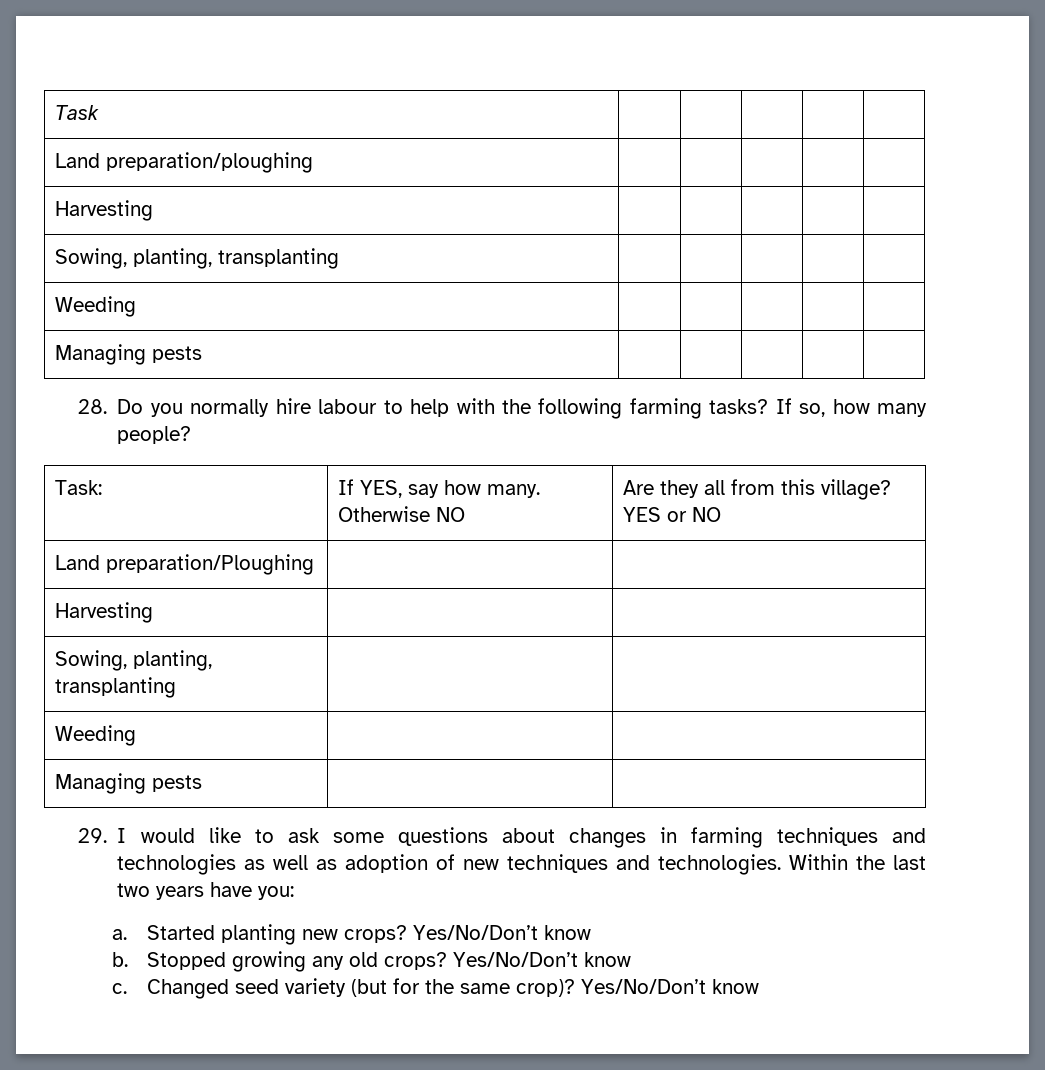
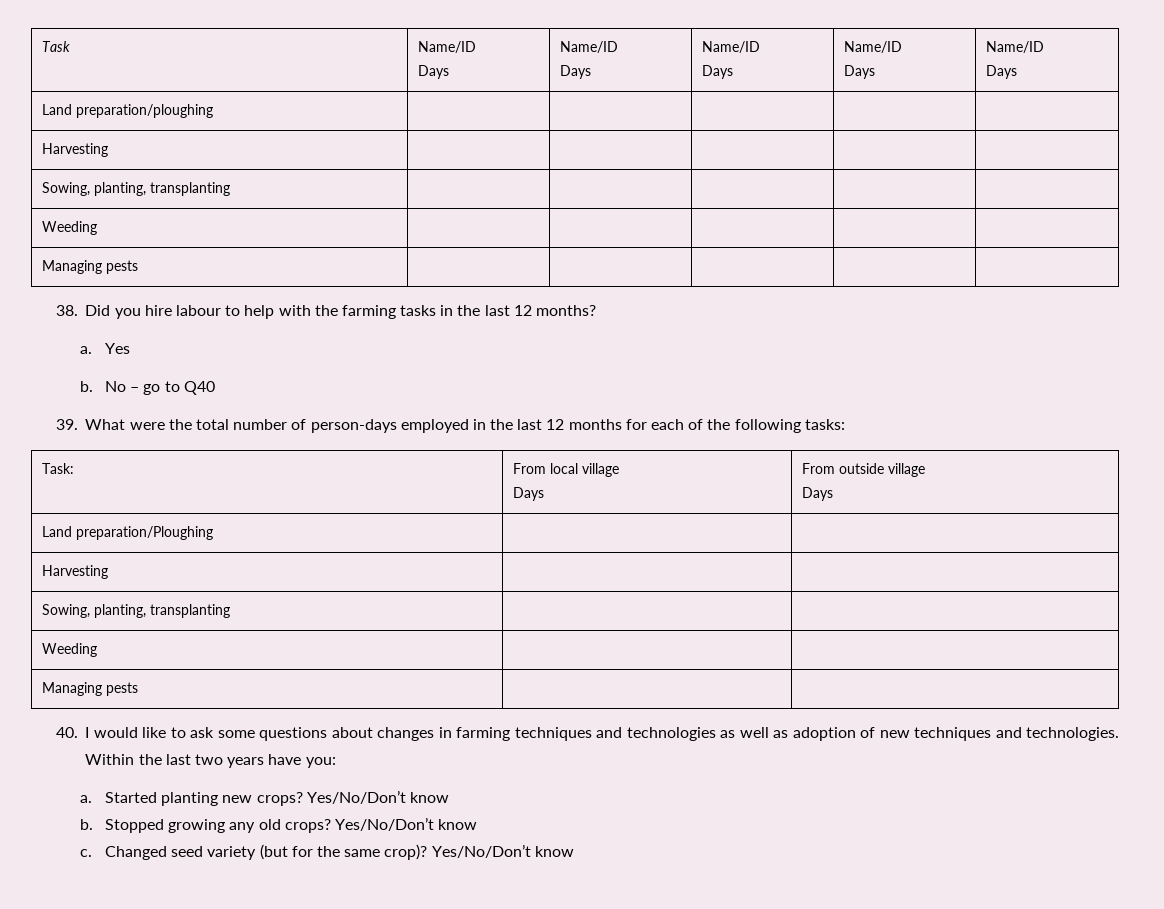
- Task | | | | |
+ Task | Name/ID
+ Days | Name/ID
+ Days | Name/ID
+ Days | Name/ID
+ Days | Name/ID
+ Days
- 28. Do you normally hire labour to help with the following farming tasks? If so, how many people?
- Task: | If YES, say how many. Otherwise NO | Are they all from this village? YES or NO
+ 38. Did you hire labour to help with the farming tasks in the last 12 months?
+ a. Yes
+ b. No – go to Q40
+ 39. What were the total number of person-days employed in the last 12 months for each of the following tasks:
+ Task: | From local village
+ Days | From outside village
+ Days
- 29. I would like to ask some questions about changes in farming techniques and technologies as well as adoption of new techniques and technologies.
+ 40. I would like to ask some questions about changes in farming techniques and technologies as well as adoption of new techniques and technologies.

